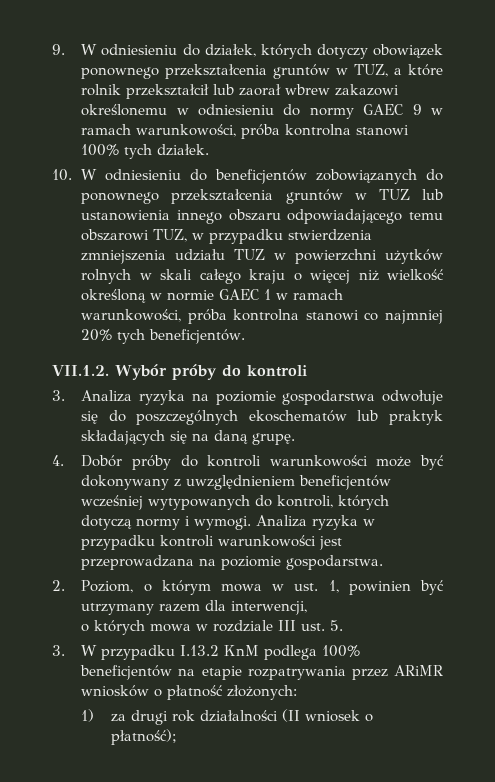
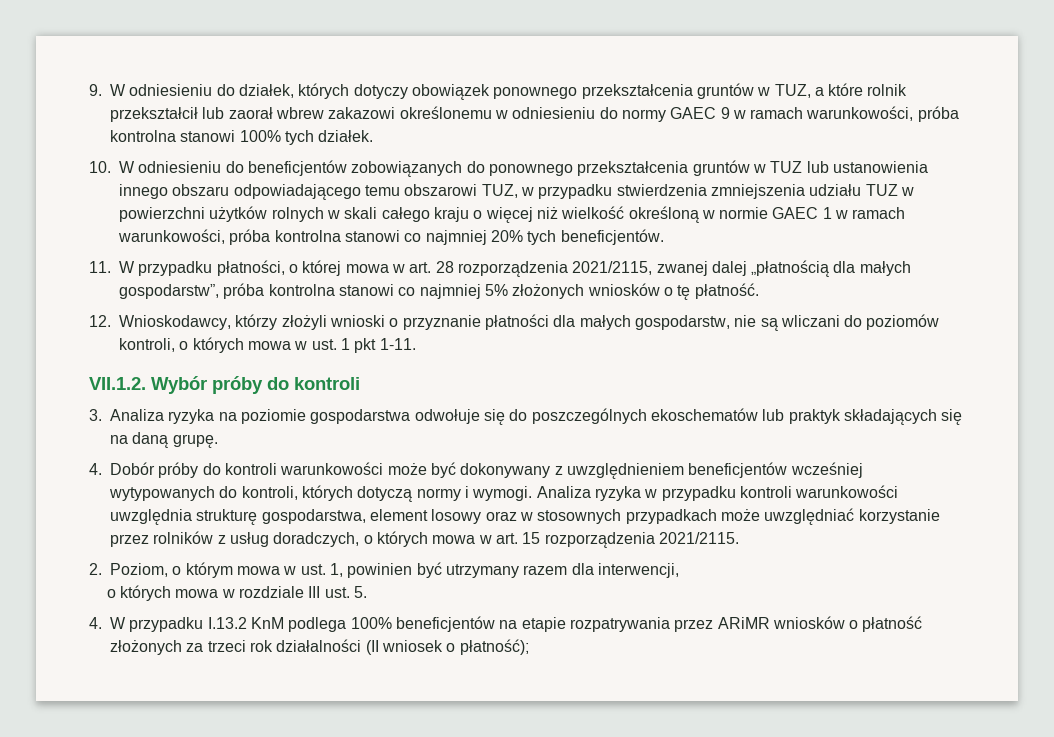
+ 11. W przypadku płatności, o której mowa w art. 28 rozporządzenia 2021/2115, zwanej dalej „płatnością dla małych gospodarstw”, próba kontrolna stanowi co najmniej 5% złożonych wniosków o tę płatność.
+ 12. Wnioskodawcy, którzy złożyli wnioski o przyznanie płatności dla małych gospodarstw, nie są wliczani do poziomów kontroli, o których mowa w ust. 1 pkt 1-11.
- Analiza ryzyka w przypadku kontroli warunkowości jest przeprowadzana na poziomie gospodarstwa.
+ Analiza ryzyka w przypadku kontroli warunkowości uwzględnia strukturę gospodarstwa, element losowy oraz w stosownych przypadkach może uwzględniać korzystanie przez rolników z usług doradczych, o których mowa w art. 15 rozporządzenia 2021/2115.
- 3. W przypadku I.13.2 KnM podlega 100% beneficjentów na etapie rozpatrywania przez ARiMR wniosków o płatność złożonych:
- 1) za drugi rok działalności (II wniosek o płatność);
+ 4. W przypadku I.13.2 KnM podlega 100% beneficjentów na etapie rozpatrywania przez ARiMR wniosków o płatność złożonych za trzeci rok działalności (II wniosek o płatność);

